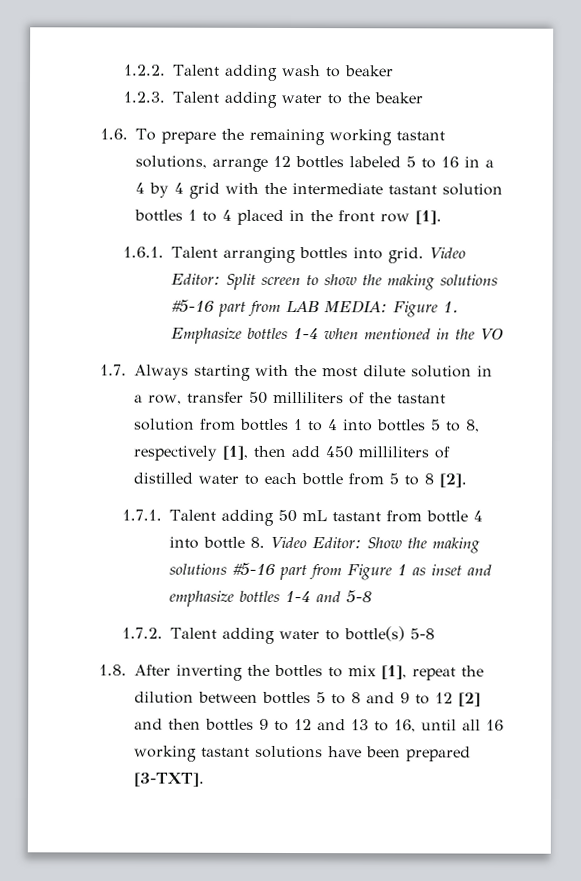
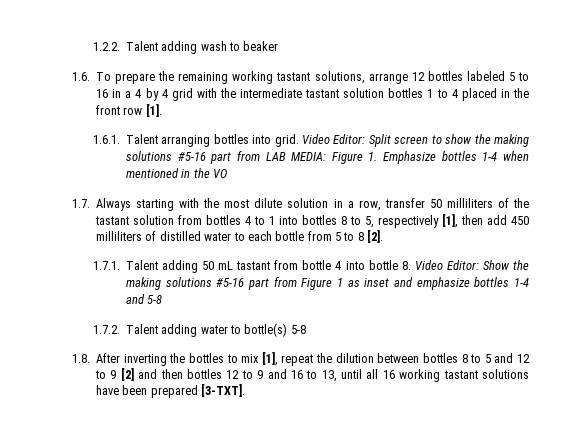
- 1.2.3. Talent adding water to the beaker
- 1.7. Always starting with the most dilute solution in a row, transfer 50 milliliters of the tastant solution from bottles 1 to 4 into bottles 5 to 8, respectively [1], then add 450 milliliters of distilled water to each bottle from 5 to 8 [2].
+ 1.7. Always starting with the most dilute solution in a row, transfer 50 milliliters of the tastant solution from bottles 4 to 1 into bottles 8 to 5, respectively [1], then add 450 milliliters of distilled water to each bottle from 5 to 8 [2].
- 1.8. After inverting the bottles to mix [1], repeat the dilution between bottles 5 to 8 and 9 to 12 [2] and then bottles 9 to 12 and 13 to 16, until all 16 working tastant solutions have been prepared [3-TXT].
+ 1.8. After inverting the bottles to mix [1], repeat the dilution between bottles 8 to 5 and 12 to 9 [2] and then bottles 12 to 9 and 16 to 13, until all 16 working tastant solutions have been prepared [3-TXT].

